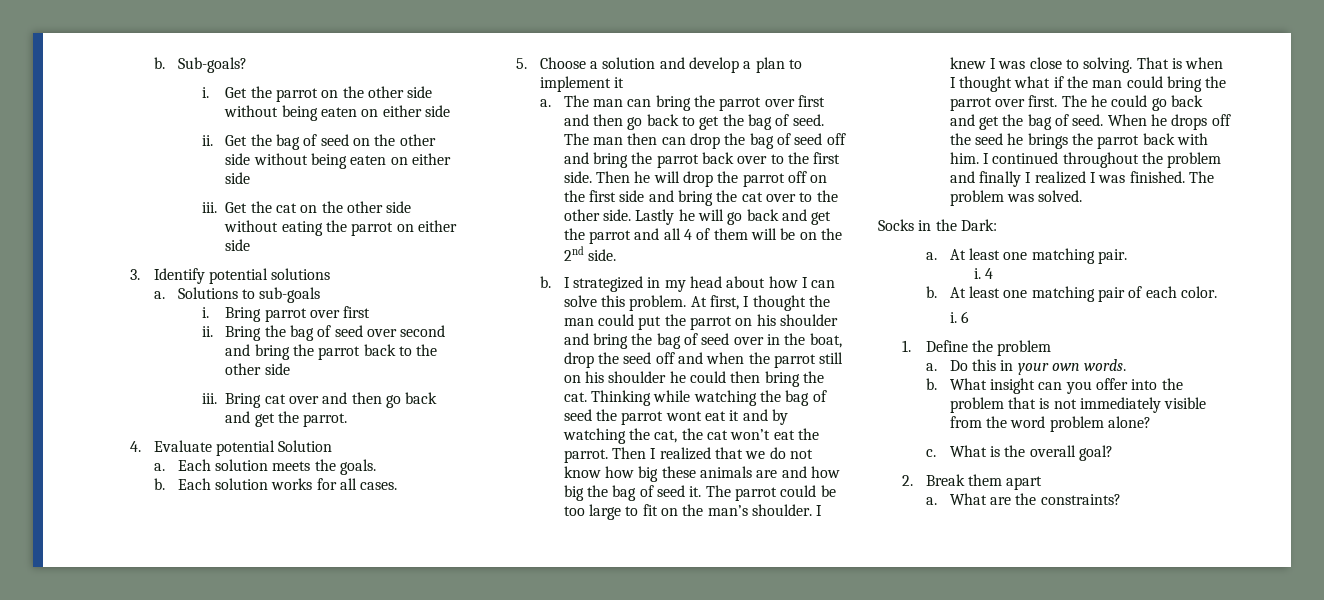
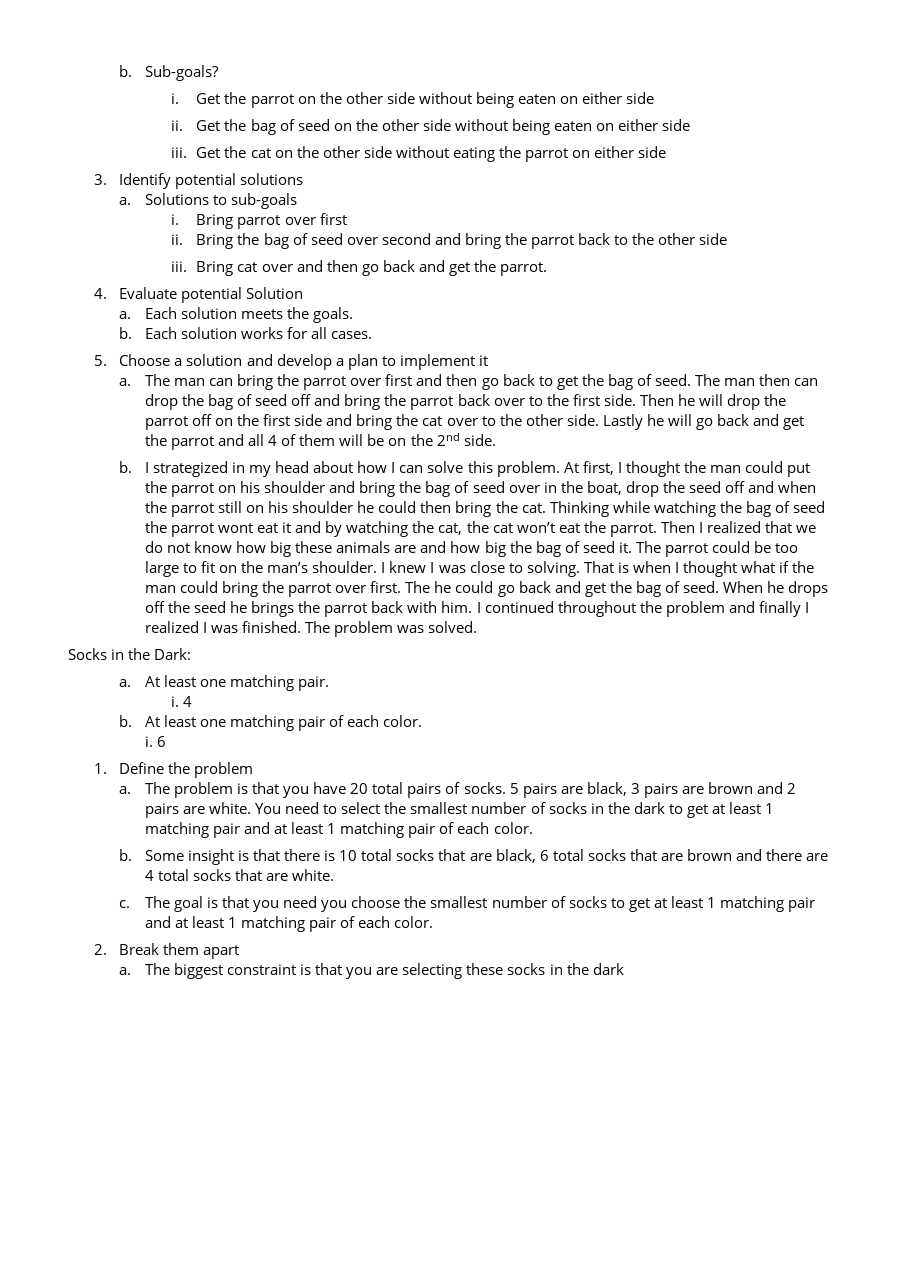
- Do this in your own words.
- b. What insight can you offer into the problem that is not immediately visible from the word problem alone?
- c. What is the overall goal?
+ The problem is that you have 20 total pairs of socks. 5 pairs are black, 3 pairs are brown and 2 pairs are white. You need to select the smallest number of socks in the dark to get at least 1 matching pair and at least 1 matching pair of each color.
+ b. Some insight is that there is 10 total socks that are black, 6 total socks that are brown and there are 4 total socks that are white.
+ c. The goal is that you need you choose the smallest number of socks to get at least 1 matching pair and at least 1 matching pair of each color.
- What are the constraints?
+ The biggest constraint is that you are selecting these socks in the dark

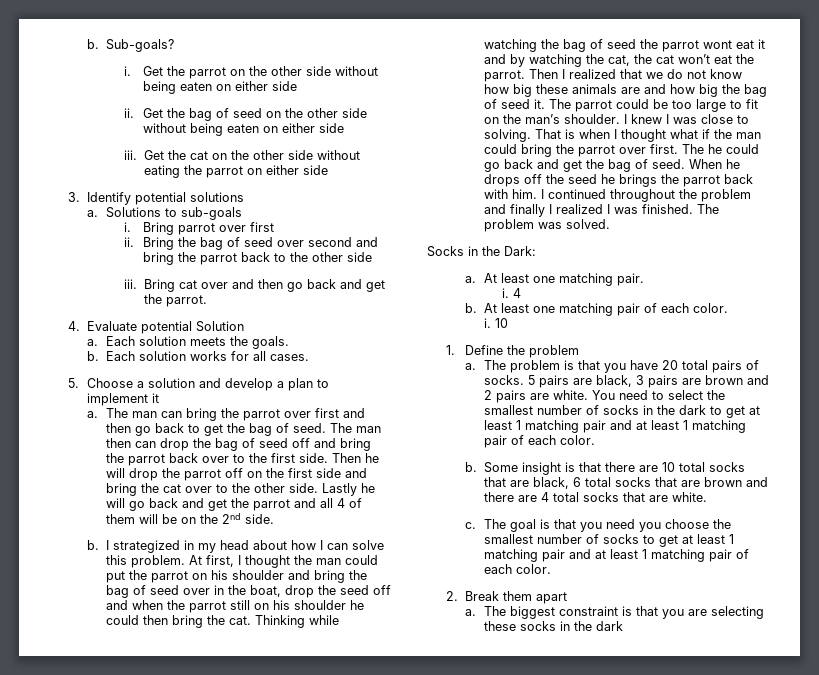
- i. 6
+ i. 10
- Some insight is that there is 10 total socks that are black, 6 total socks that are brown and there are 4 total socks that are white.
+ Some insight is that there are 10 total socks that are black, 6 total socks that are brown and there are 4 total socks that are white.

